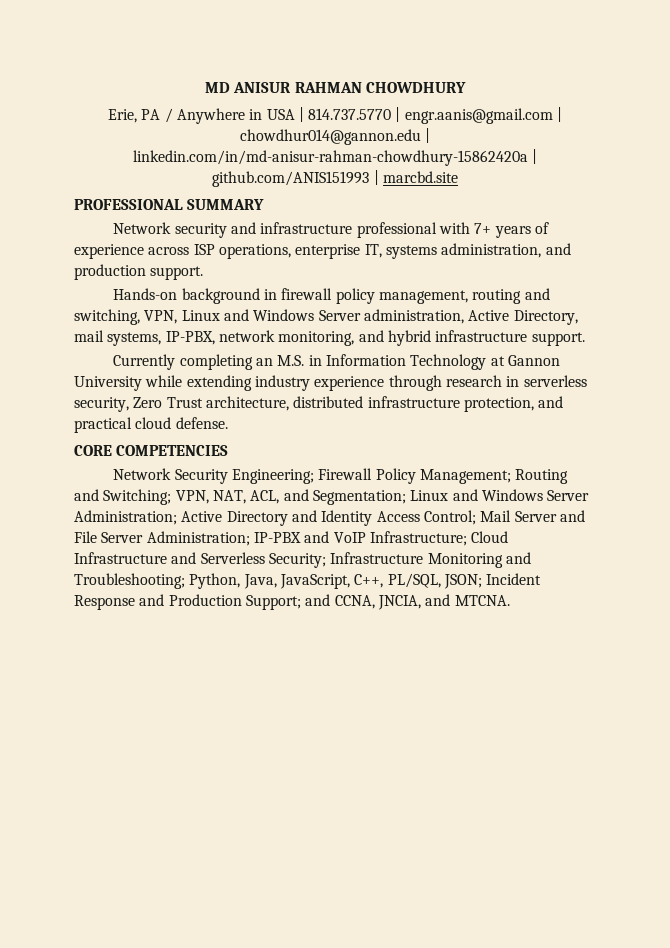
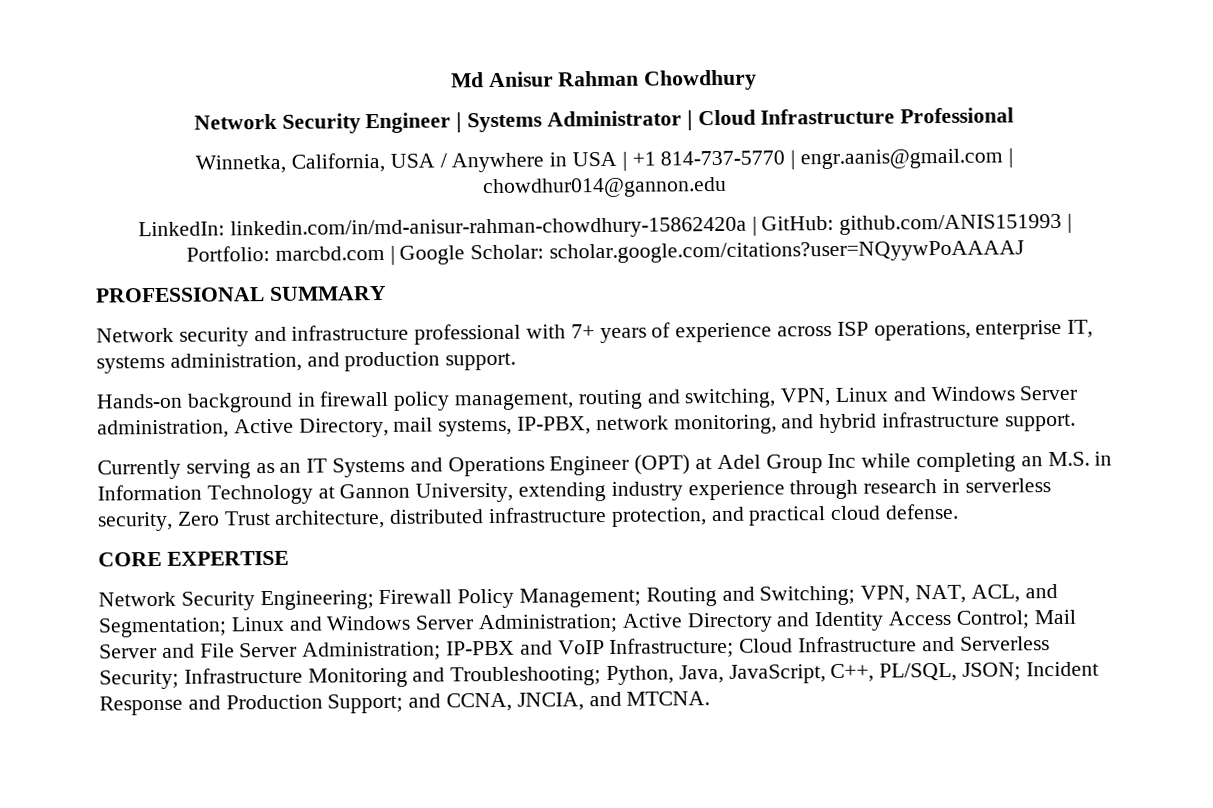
- MD ANISUR RAHMAN CHOWDHURY
- Erie, PA / Anywhere in USA | 814.737.5770 | engr.aanis@gmail.com | chowdhur014@gannon.edu | linkedin.com/in/md-anisur-rahman-chowdhury-15862420a | github.com/ANIS151993 | marcbd.site
+ Md Anisur Rahman Chowdhury
+ Network Security Engineer | Systems Administrator | Cloud Infrastructure Professional
+ Winnetka, California, USA / Anywhere in USA | +1 814-737-5770 | engr.aanis@gmail.com | chowdhur014@gannon.edu
+ LinkedIn: linkedin.com/in/md-anisur-rahman-chowdhury-15862420a | GitHub: github.com/ANIS151993 | Portfolio: marcbd.com | Google Scholar: scholar.google.com/citations?user=NQyywPoAAAAJ
- Currently completing an M.S. in Information Technology at Gannon University while extending industry experience through research in serverless security, Zero Trust architecture, distributed infrastructure protection, and practical cloud defense.
+ Currently serving as an IT Systems and Operations Engineer (OPT) at Adel Group Inc while completing an M.S. in Information Technology at Gannon University, extending industry experience through research in serverless security, Zero Trust architecture, distributed infrastructure protection, and practical cloud defense.
- CORE COMPETENCIES
+ CORE EXPERTISE

